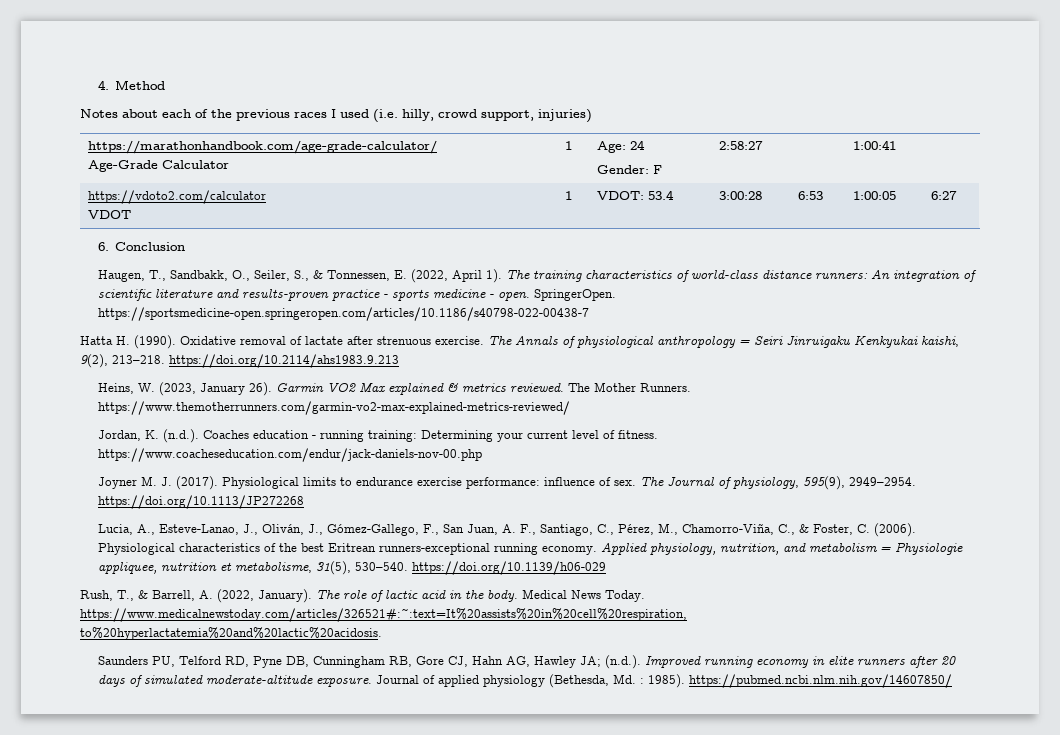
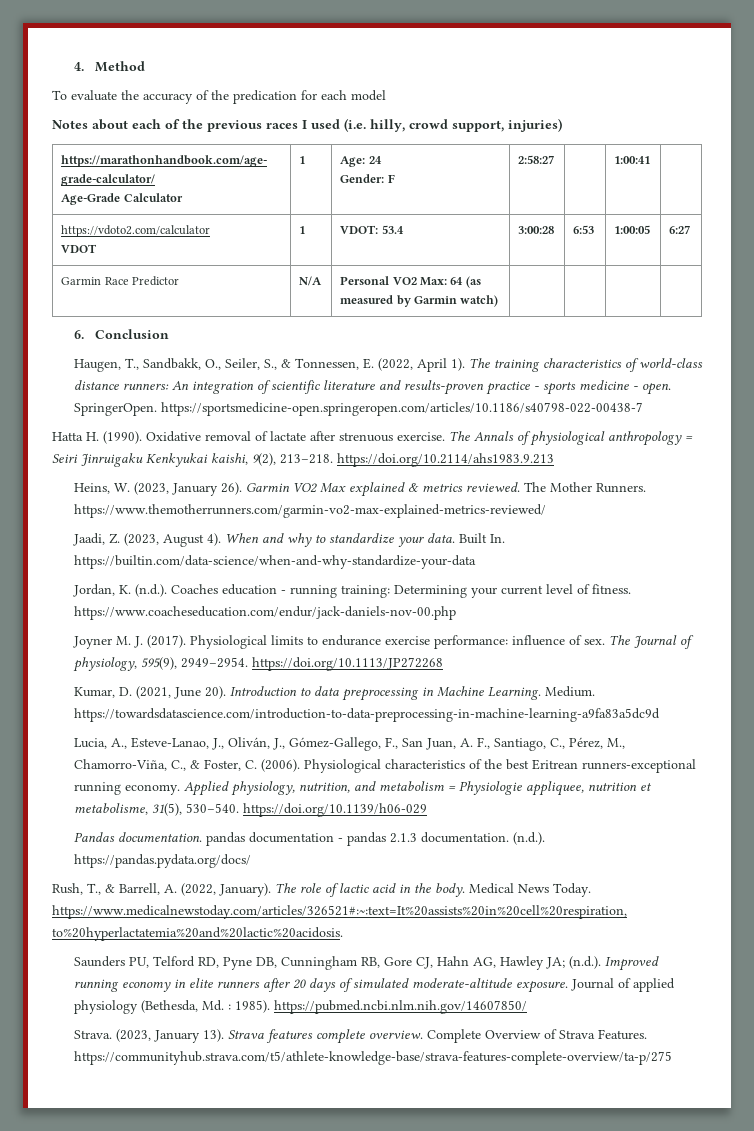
+ To evaluate the accuracy of the predication for each model
+ Garmin Race Predictor | N/A | Personal VO2 Max: 64 (as measured by Garmin watch) | | | |
+ Jaadi, Z. (2023, August 4). When and why to standardize your data. Built In. https://builtin.com/data-science/when-and-why-standardize-your-data
+ Kumar, D. (2021, June 20). Introduction to data preprocessing in Machine Learning. Medium. https://towardsdatascience.com/introduction-to-data-preprocessing-in-machine-learning-a9fa83a5dc9d
+ Pandas documentation. pandas documentation - pandas 2.1.3 documentation. (n.d.). https://pandas.pydata.org/docs/
+ Strava. (2023, January 13). Strava features complete overview. Complete Overview of Strava Features. https://communityhub.strava.com/t5/athlete-knowledge-base/strava-features-complete-overview/ta-p/275

